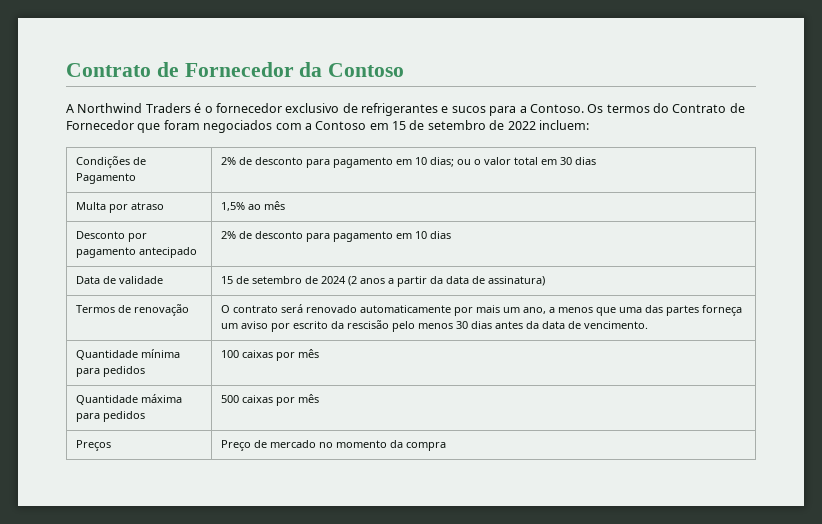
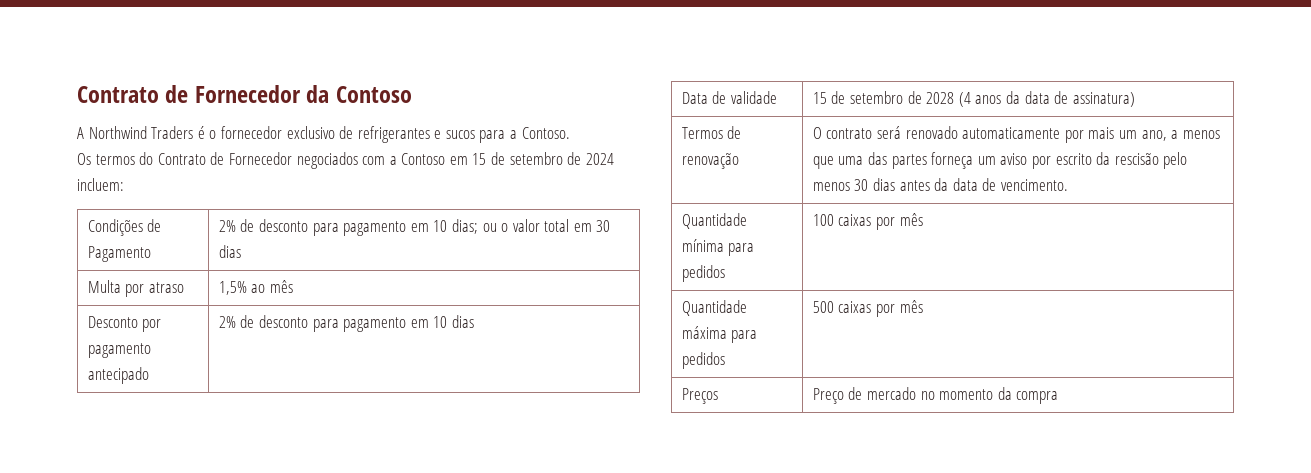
- A Northwind Traders é o fornecedor exclusivo de refrigerantes e sucos para a Contoso. Os termos do Contrato de Fornecedor que foram negociados com a Contoso em 15 de setembro de 2022 incluem:
+ A Northwind Traders é o fornecedor exclusivo de refrigerantes e sucos para a Contoso.
+ Os termos do Contrato de Fornecedor negociados com a Contoso em 15 de setembro de 2024 incluem:
- Data de validade | 15 de setembro de 2024 (2 anos a partir da data de assinatura)
+ Data de validade | 15 de setembro de 2028 (4 anos da data de assinatura)

